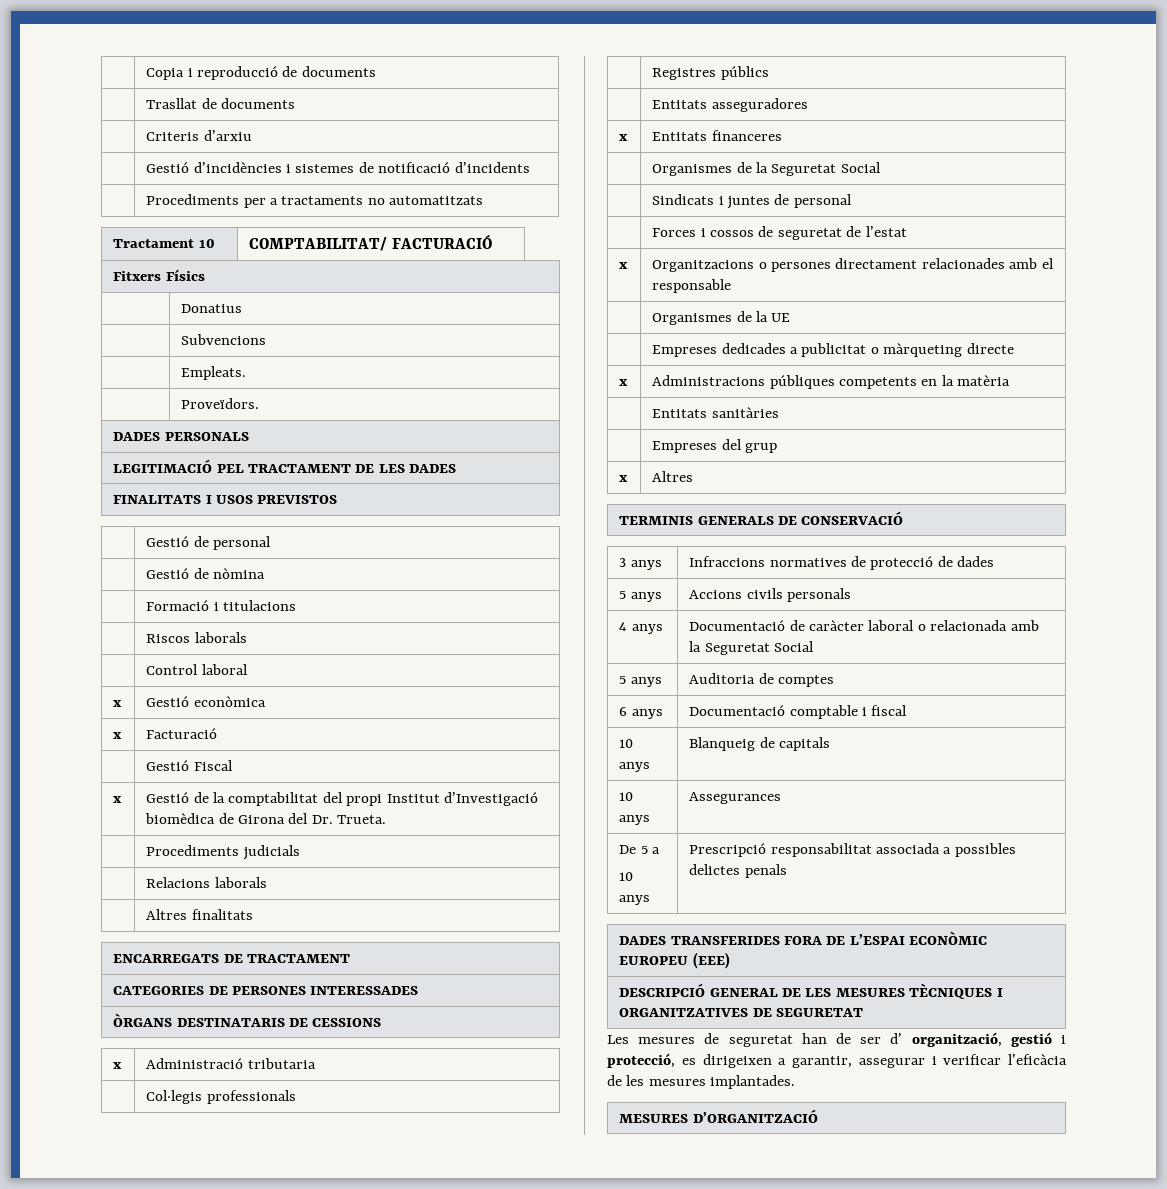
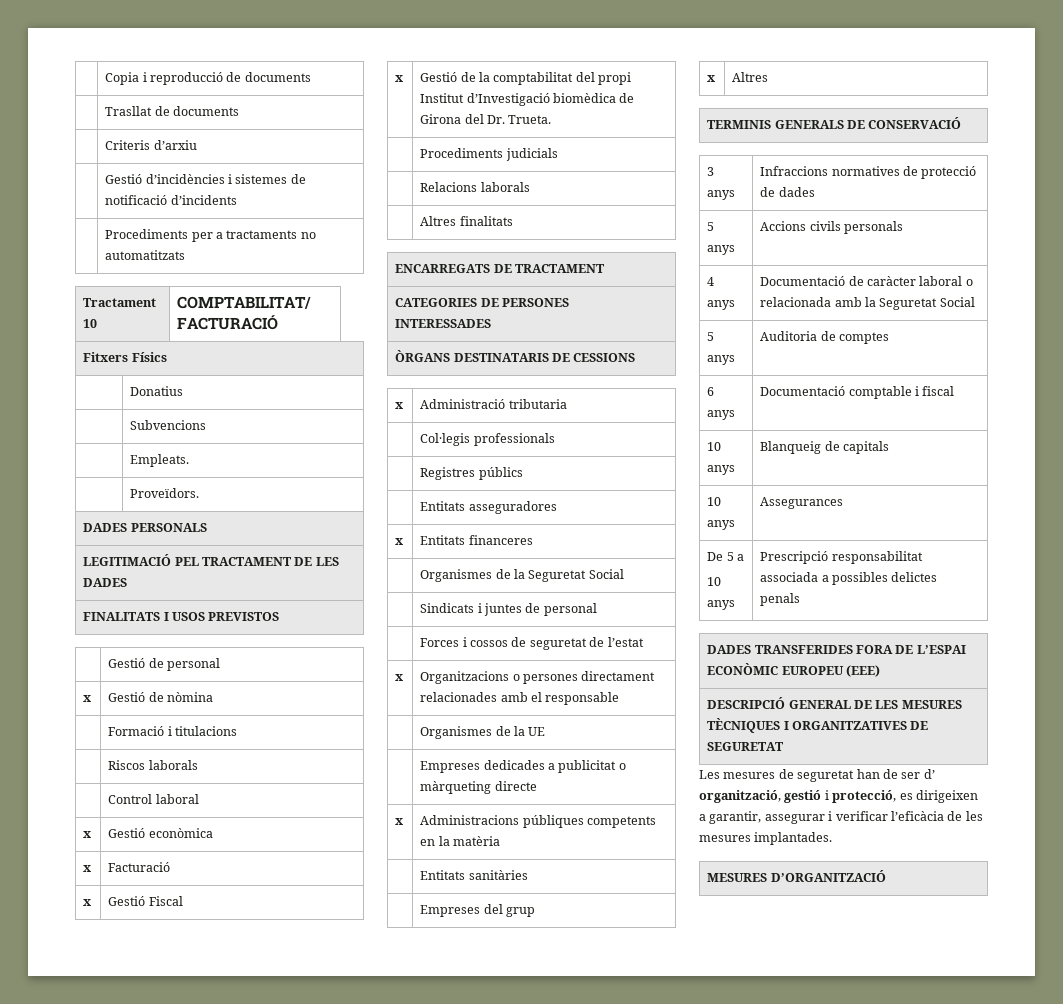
- | Gestió de nòmina
+ x | Gestió de nòmina
- | Gestió Fiscal
+ x | Gestió Fiscal

